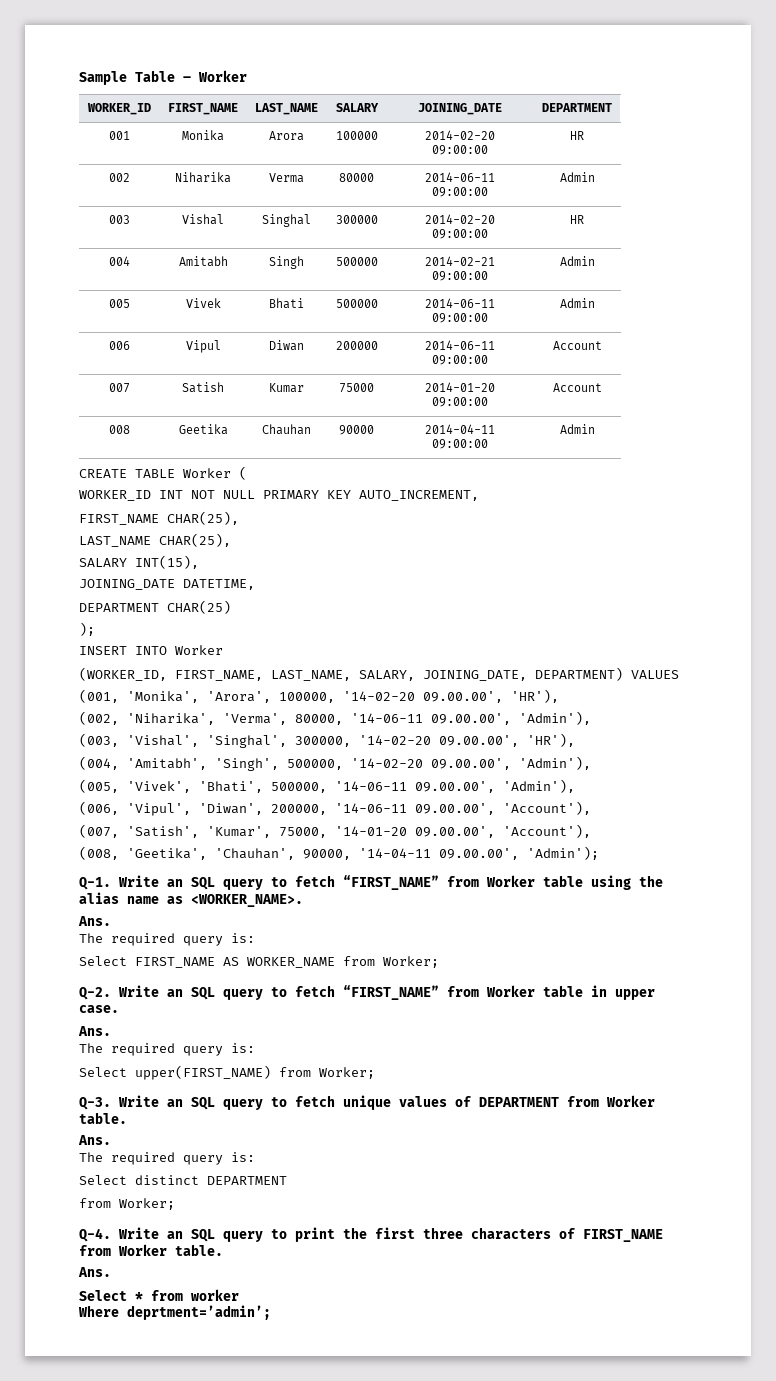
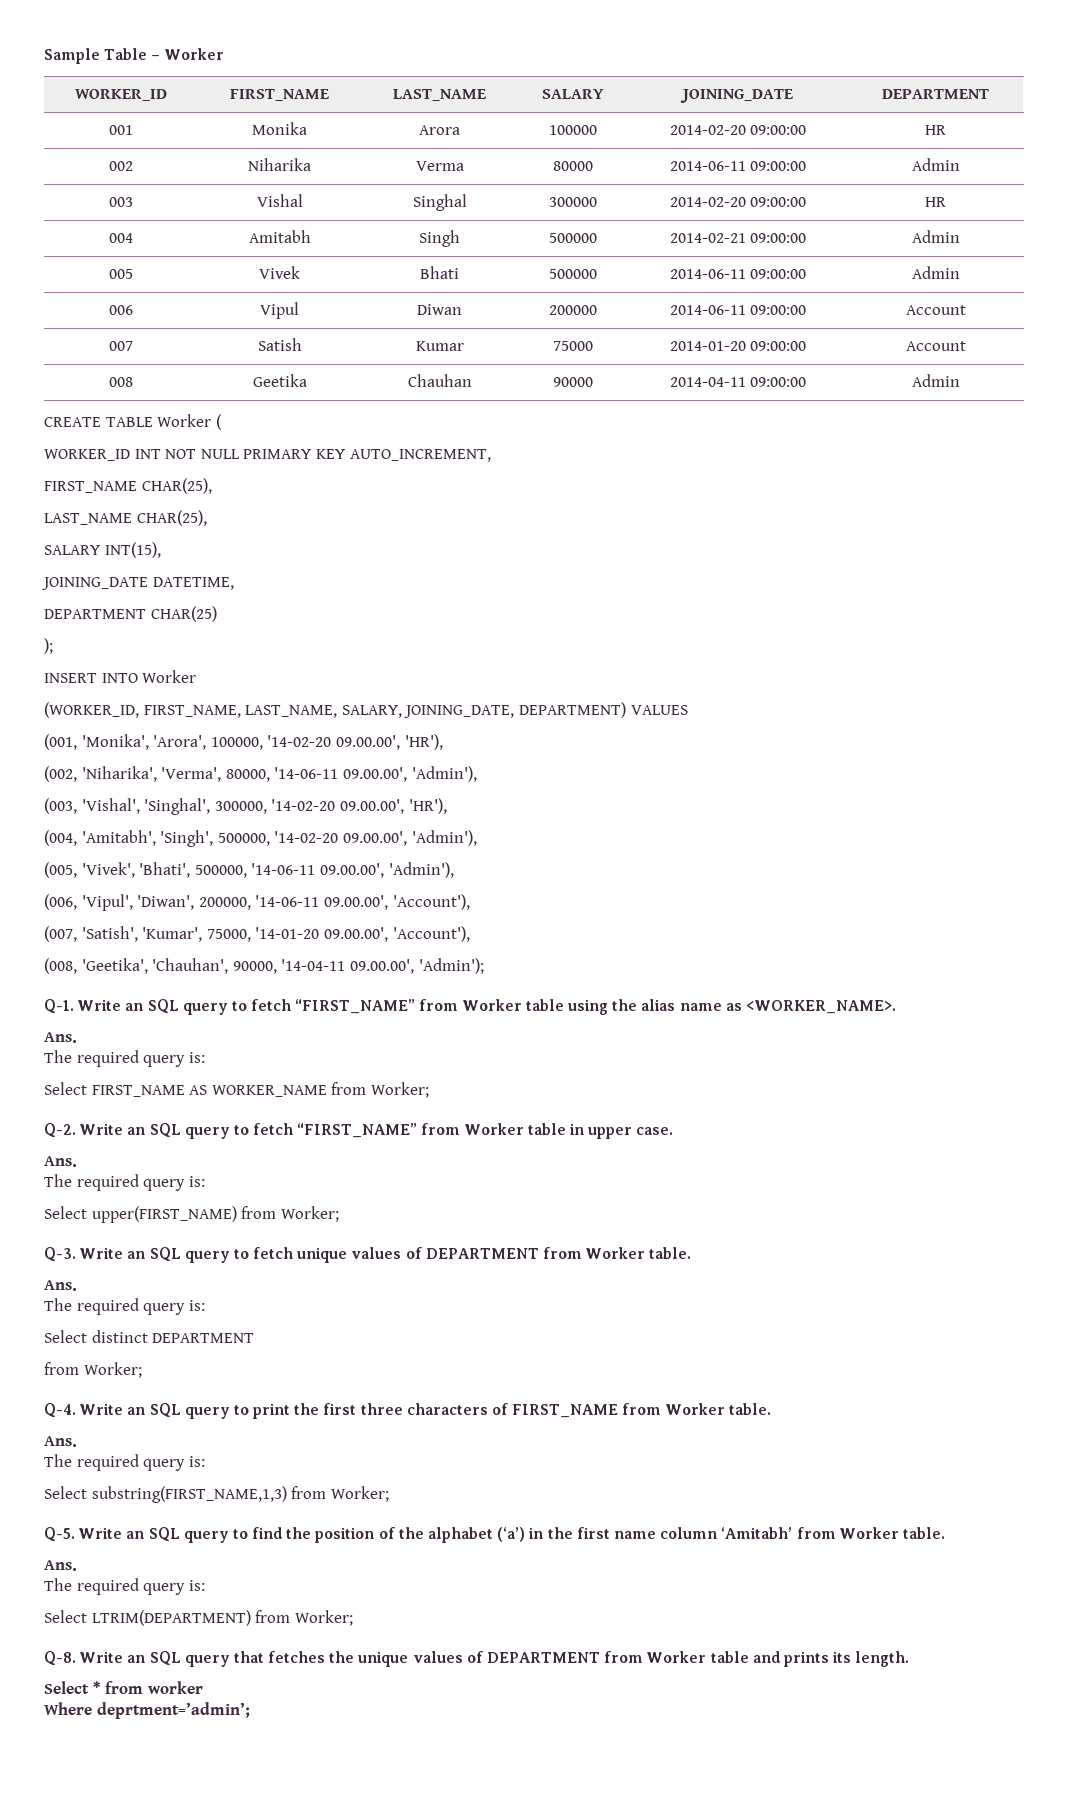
  Q-4. Write an SQL query to print the first three characters of FIRST_NAME from Worker table.
  Ans.
+ The required query is:
+ Select substring(FIRST_NAME,1,3) from Worker;
+ Q-5. Write an SQL query to find the position of the alphabet (‘a’) in the first name column ‘Amitabh’ from Worker table.
+ Ans.
+ The required query is:
+ Select LTRIM(DEPARTMENT) from Worker;
+ Q-8. Write an SQL query that fetches the unique values of DEPARTMENT from Worker table and prints its length.

